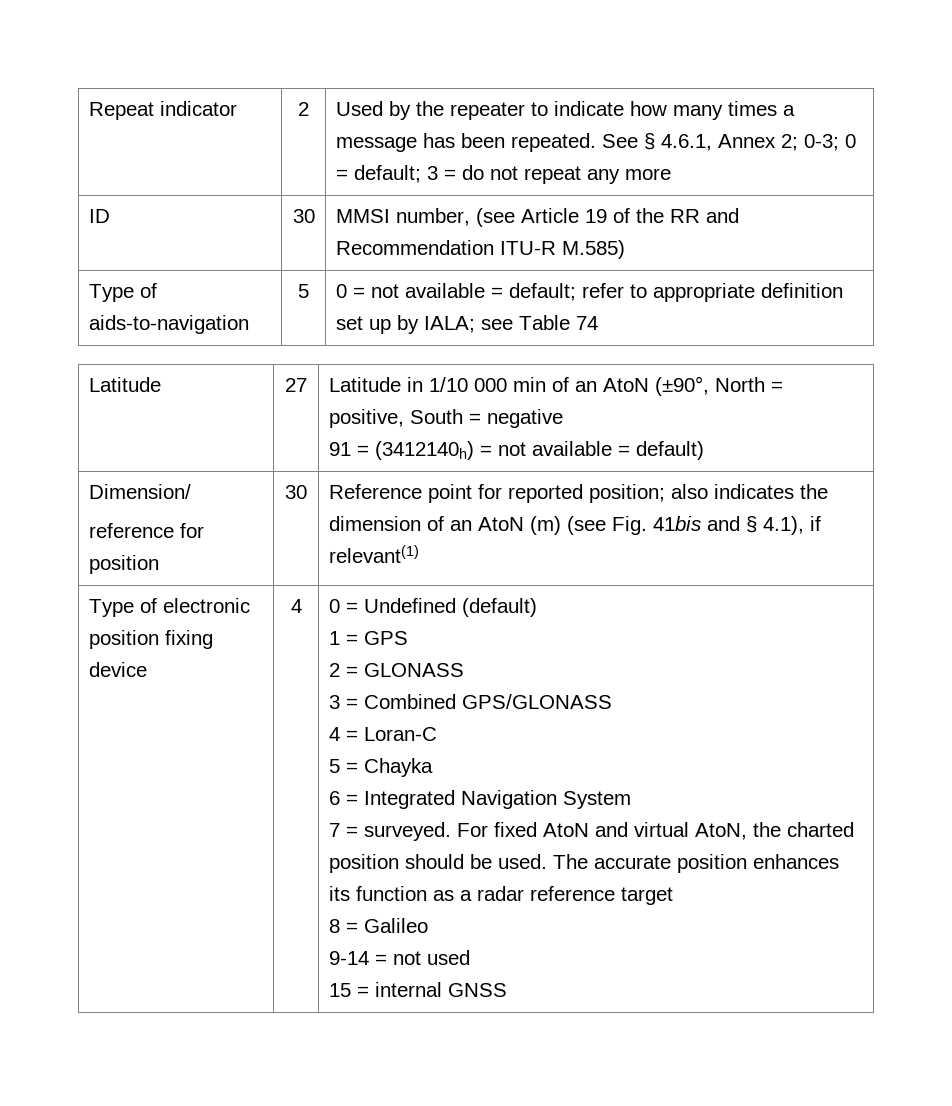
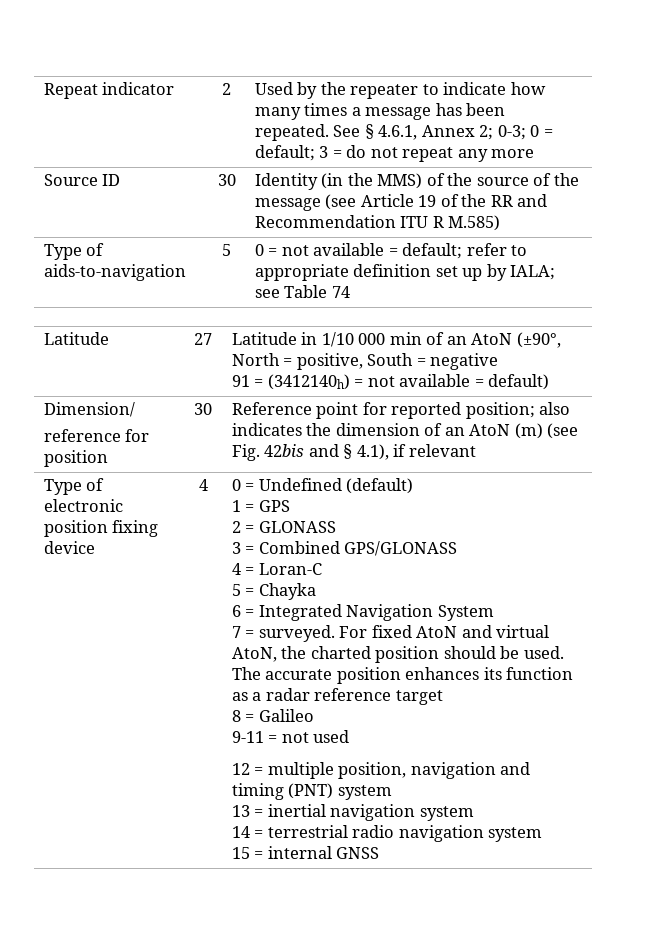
- ID | 30 | MMSI number, (see Article 19 of the RR and Recommendation ITU-R M.585)
+ Source ID | 30 | Identity (in the MMS) of the source of the message (see Article 19 of the RR and Recommendation ITU R M.585)
  Dimension/
- reference for position | 30 | Reference point for reported position; also indicates the dimension of an AtoN (m) (see Fig. 41bis and § 4.1), if relevant(1)
+ reference for position | 30 | Reference point for reported position; also indicates the dimension of an AtoN (m) (see Fig. 42bis and § 4.1), if relevant
- 9-14 = not used
+ 9-11 = not used
+ 12 = multiple position, navigation and timing (PNT) system
+ 13 = inertial navigation system
+ 14 = terrestrial radio navigation system

